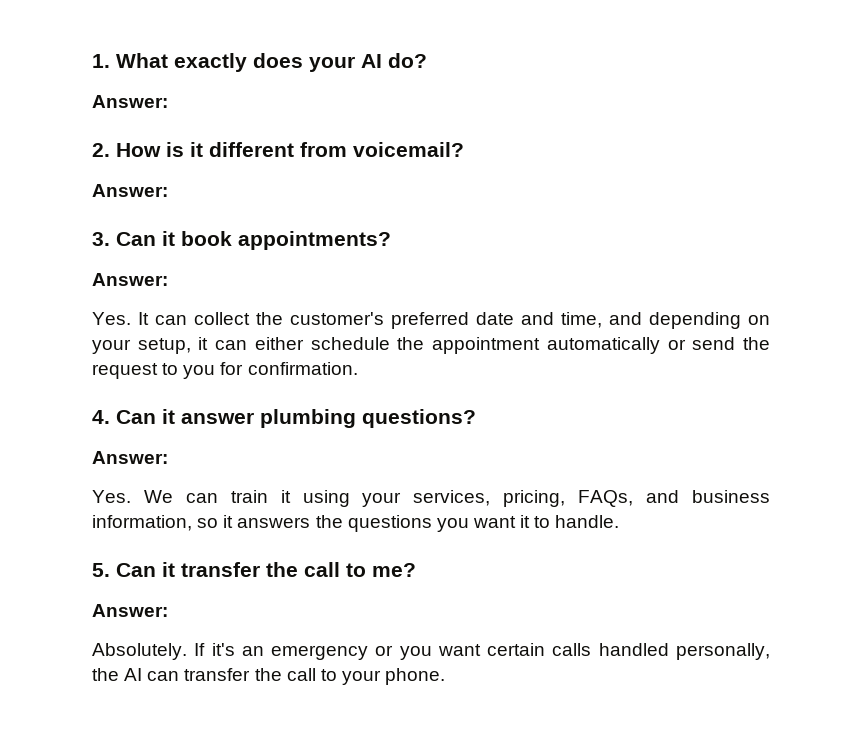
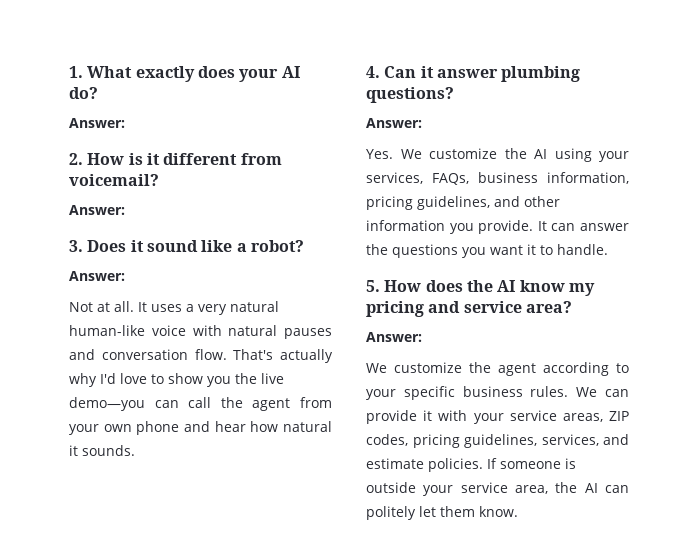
- 3. Can it book appointments?
+ 3. Does it sound like a robot?
  Answer:
- Yes. It can collect the customer's preferred date and time, and depending on your setup, it can either schedule the appointment automatically or send the request to you for confirmation.
+ Not at all. It uses a very natural human-like voice with natural pauses and conversation flow. That's actually why I'd love to show you the live demo—you can call the agent from your own phone and hear how natural it sounds.
- Yes. We can train it using your services, pricing, FAQs, and business information, so it answers the questions you want it to handle.
+ Yes. We customize the AI using your services, FAQs, business information, pricing guidelines, and other information you provide. It can answer the questions you want it to handle.
- 5. Can it transfer the call to me?
+ 5. How does the AI know my pricing and service area?
  Answer:
- Absolutely. If it's an emergency or you want certain calls handled personally, the AI can transfer the call to your phone.
+ We customize the agent according to your specific business rules. We can provide it with your service areas, ZIP codes, pricing guidelines, services, and estimate policies. If someone is outside your service area, the AI can politely let them know.

